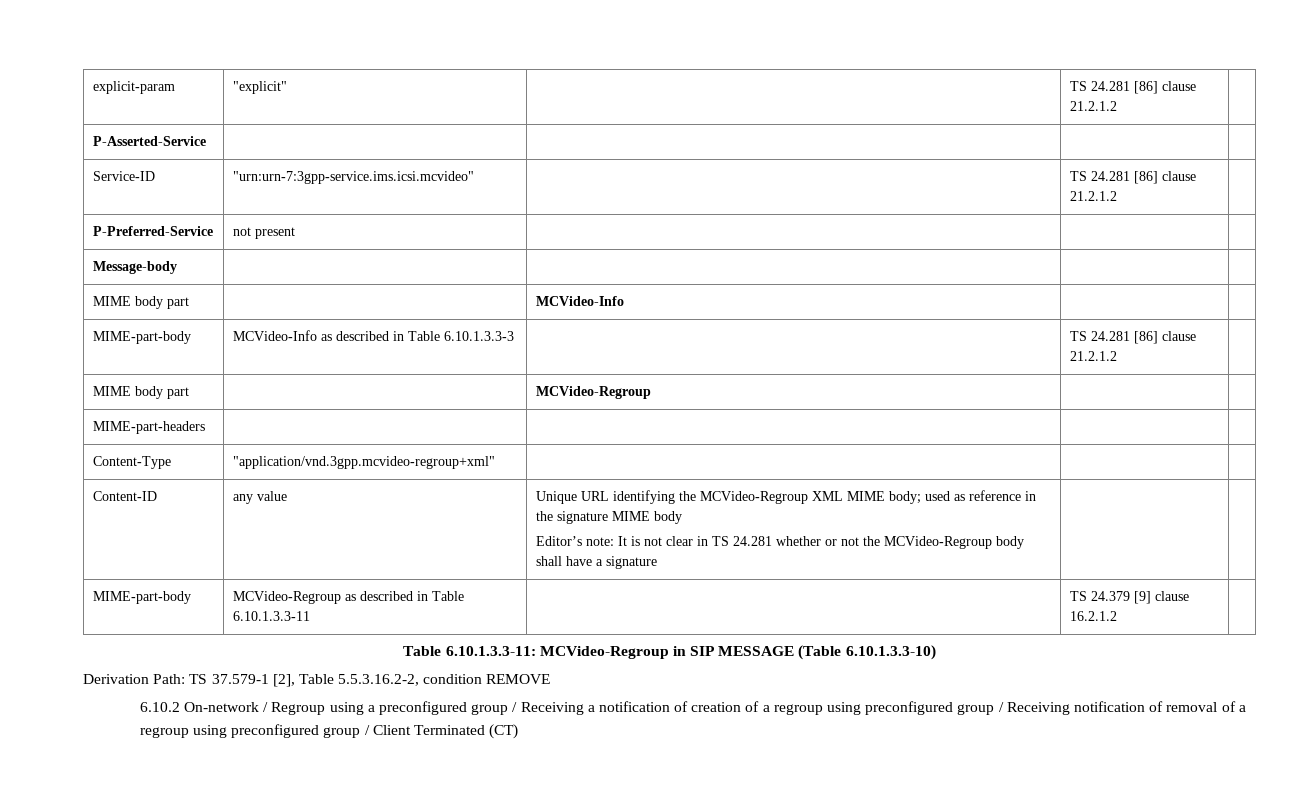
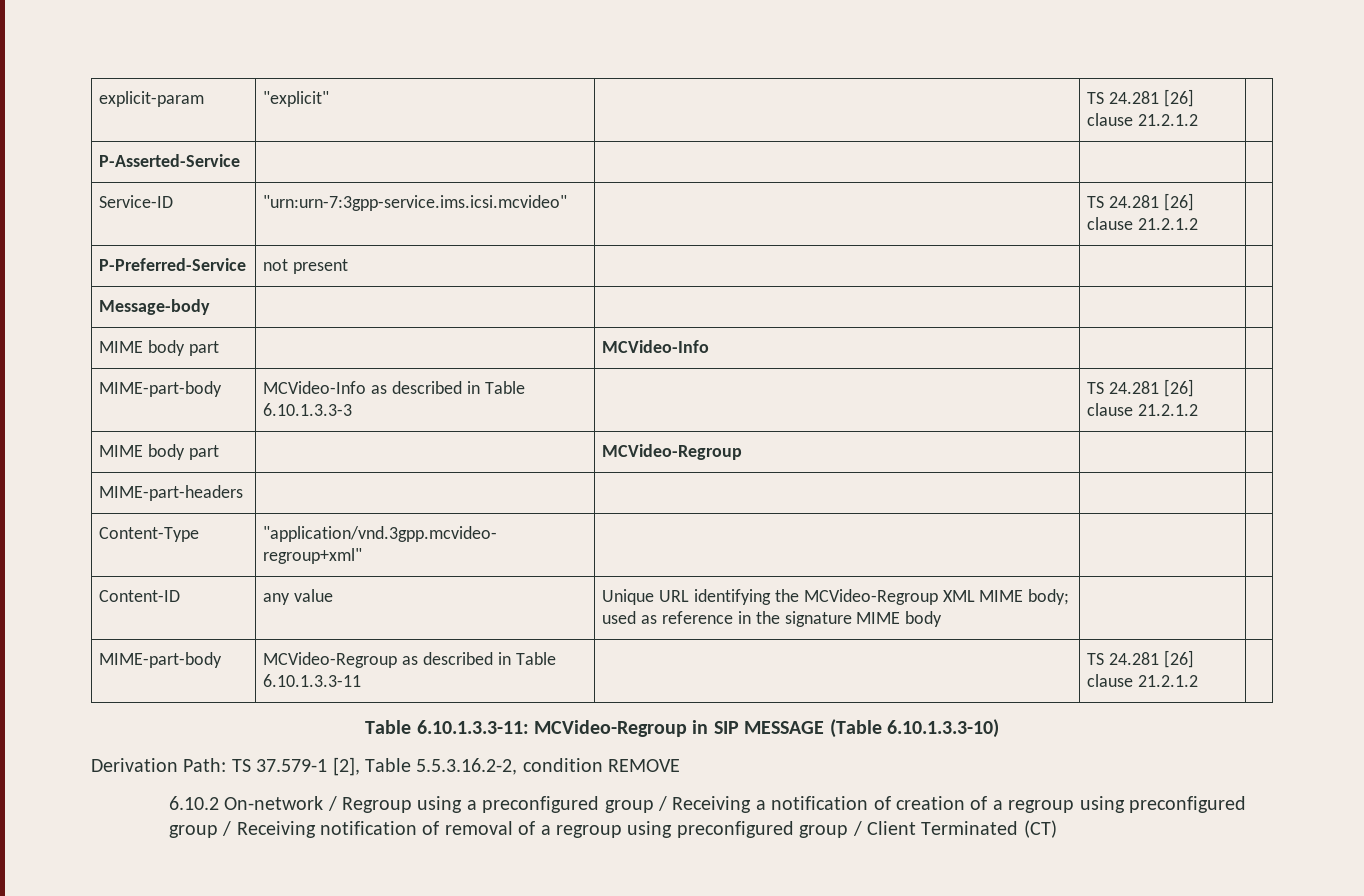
- explicit-param | "explicit" | | TS 24.281 [86] clause 21.2.1.2 |
+ explicit-param | "explicit" | | TS 24.281 [26] clause 21.2.1.2 |
- Service-ID | "urn:urn-7:3gpp-service.ims.icsi.mcvideo" | | TS 24.281 [86] clause 21.2.1.2 |
+ Service-ID | "urn:urn-7:3gpp-service.ims.icsi.mcvideo" | | TS 24.281 [26] clause 21.2.1.2 |
- MIME-part-body | MCVideo-Info as described in Table 6.10.1.3.3-3 | | TS 24.281 [86] clause 21.2.1.2 |
+ MIME-part-body | MCVideo-Info as described in Table 6.10.1.3.3-3 | | TS 24.281 [26] clause 21.2.1.2 |
- Content-ID | any value | Unique URL identifying the MCVideo-Regroup XML MIME body; used as reference in the signature MIME body
- Editor’s note: It is not clear in TS 24.281 whether or not the MCVideo-Regroup body shall have a signature | |
+ Content-ID | any value | Unique URL identifying the MCVideo-Regroup XML MIME body; used as reference in the signature MIME body | |
- MIME-part-body | MCVideo-Regroup as described in Table 6.10.1.3.3-11 | | TS 24.379 [9] clause 16.2.1.2 |
+ MIME-part-body | MCVideo-Regroup as described in Table 6.10.1.3.3-11 | | TS 24.281 [26] clause 21.2.1.2 |

